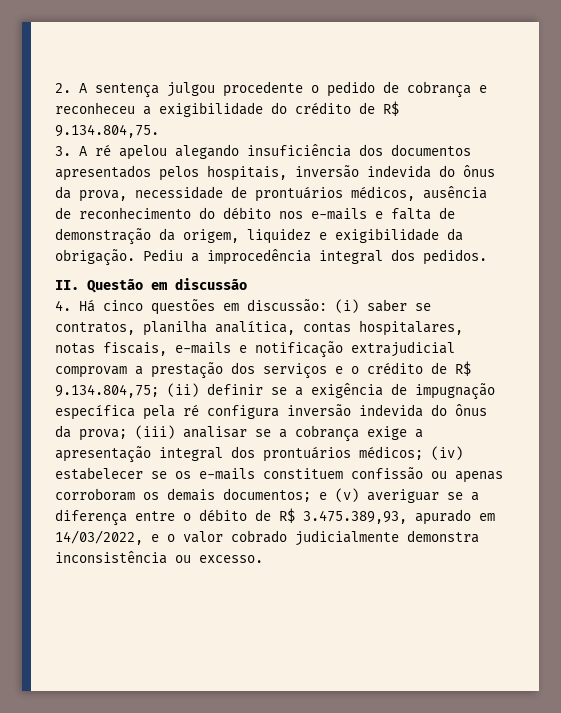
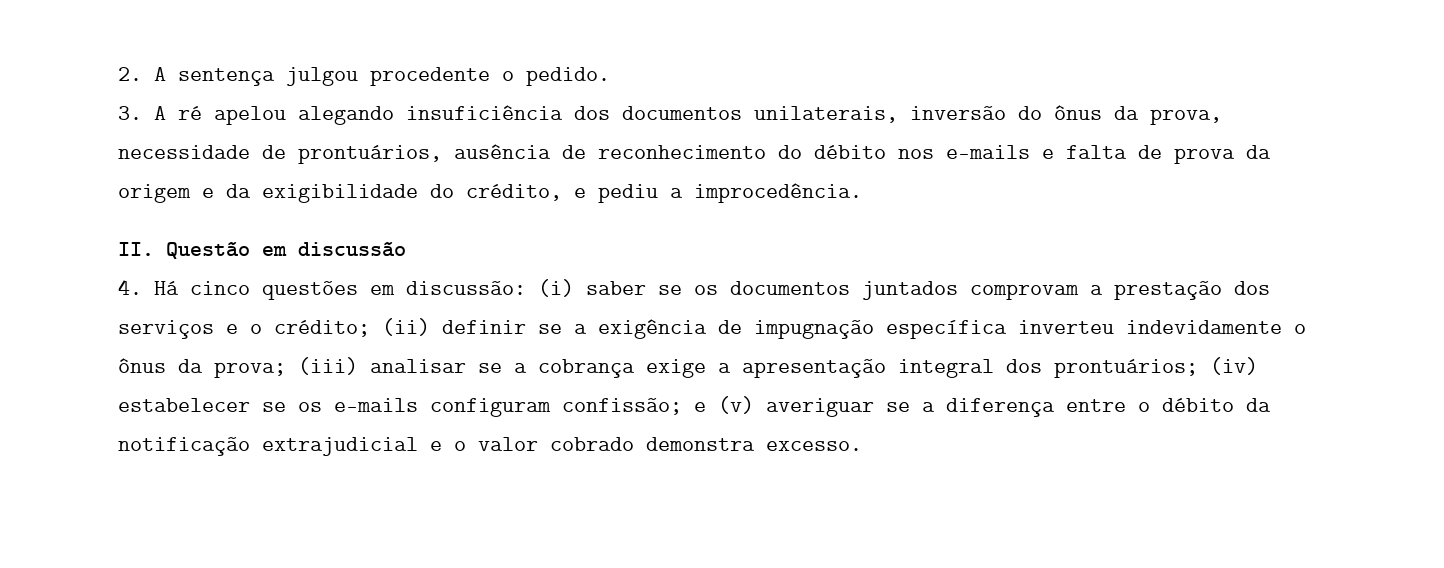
- 2. A sentença julgou procedente o pedido de cobrança e reconheceu a exigibilidade do crédito de R$ 9.134.804,75.
+ 2. A sentença julgou procedente o pedido.
- 3. A ré apelou alegando insuficiência dos documentos apresentados pelos hospitais, inversão indevida do ônus da prova, necessidade de prontuários médicos, ausência de reconhecimento do débito nos e-mails e falta de demonstração da origem, liquidez e exigibilidade da obrigação. Pediu a improcedência integral dos pedidos.
+ 3. A ré apelou alegando insuficiência dos documentos unilaterais, inversão do ônus da prova, necessidade de prontuários, ausência de reconhecimento do débito nos e-mails e falta de prova da origem e da exigibilidade do crédito, e pediu a improcedência.
- 4. Há cinco questões em discussão: (i) saber se contratos, planilha analítica, contas hospitalares, notas fiscais, e-mails e notificação extrajudicial comprovam a prestação dos serviços e o crédito de R$ 9.134.804,75; (ii) definir se a exigência de impugnação específica pela ré configura inversão indevida do ônus da prova; (iii) analisar se a cobrança exige a apresentação integral dos prontuários médicos; (iv) estabelecer se os e-mails constituem confissão ou apenas corroboram os demais documentos; e (v) averiguar se a diferença entre o débito de R$ 3.475.389,93, apurado em 14/03/2022, e o valor cobrado judicialmente demonstra inconsistência ou excesso.
+ 4. Há cinco questões em discussão: (i) saber se os documentos juntados comprovam a prestação dos serviços e o crédito; (ii) definir se a exigência de impugnação específica inverteu indevidamente o ônus da prova; (iii) analisar se a cobrança exige a apresentação integral dos prontuários; (iv) estabelecer se os e-mails configuram confissão; e (v) averiguar se a diferença entre o débito da notificação extrajudicial e o valor cobrado demonstra excesso.

